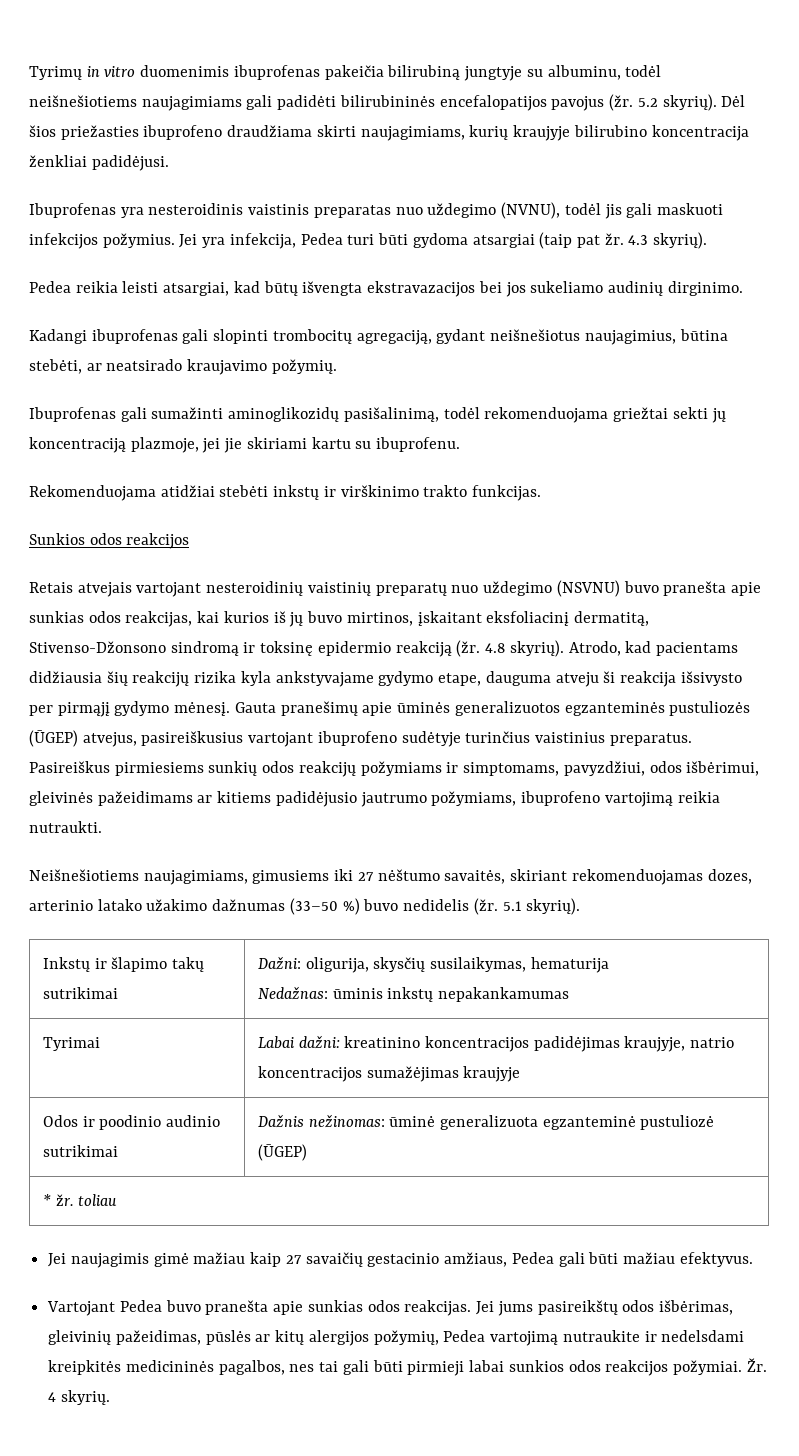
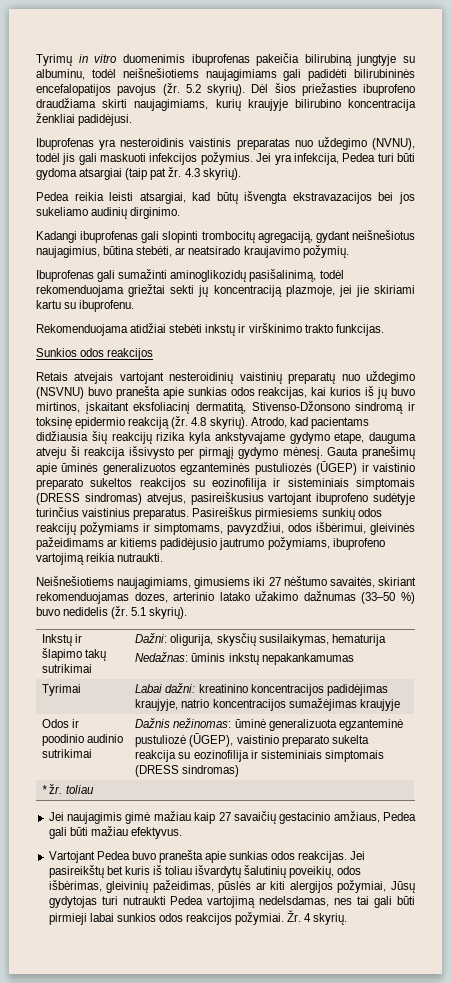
- Gauta pranešimų apie ūminės generalizuotos egzanteminės pustuliozės (ŪGEP) atvejus, pasireiškusius vartojant ibuprofeno sudėtyje turinčius vaistinius preparatus.
+ Gauta pranešimų apie ūminės generalizuotos egzanteminės pustuliozės (ŪGEP) ir vaistinio preparato sukeltos reakcijos su eozinofilija ir sisteminiais simptomais (DRESS sindromas) atvejus, pasireiškusius vartojant ibuprofeno sudėtyje turinčius vaistinius preparatus.
- Odos ir poodinio audinio sutrikimai | Dažnis nežinomas: ūminė generalizuota egzanteminė pustuliozė (ŪGEP)
+ Odos ir poodinio audinio sutrikimai | Dažnis nežinomas: ūminė generalizuota egzanteminė pustuliozė (ŪGEP), vaistinio preparato sukelta reakcija su eozinofilija ir sisteminiais simptomais (DRESS sindromas)
- Jei jums pasireikštų odos išbėrimas, gleivinių pažeidimas, pūslės ar kitų alergijos požymių, Pedea vartojimą nutraukite ir nedelsdami kreipkitės medicininės pagalbos, nes tai gali būti pirmieji labai sunkios odos reakcijos požymiai.
+ Jei pasireikštų bet kuris iš toliau išvardytų šalutinių poveikių, odos išbėrimas, gleivinių pažeidimas, pūslės ar kiti alergijos požymiai, Jūsų gydytojas turi nutraukti Pedea vartojimą nedelsdamas, nes tai gali būti pirmieji labai sunkios odos reakcijos požymiai.

